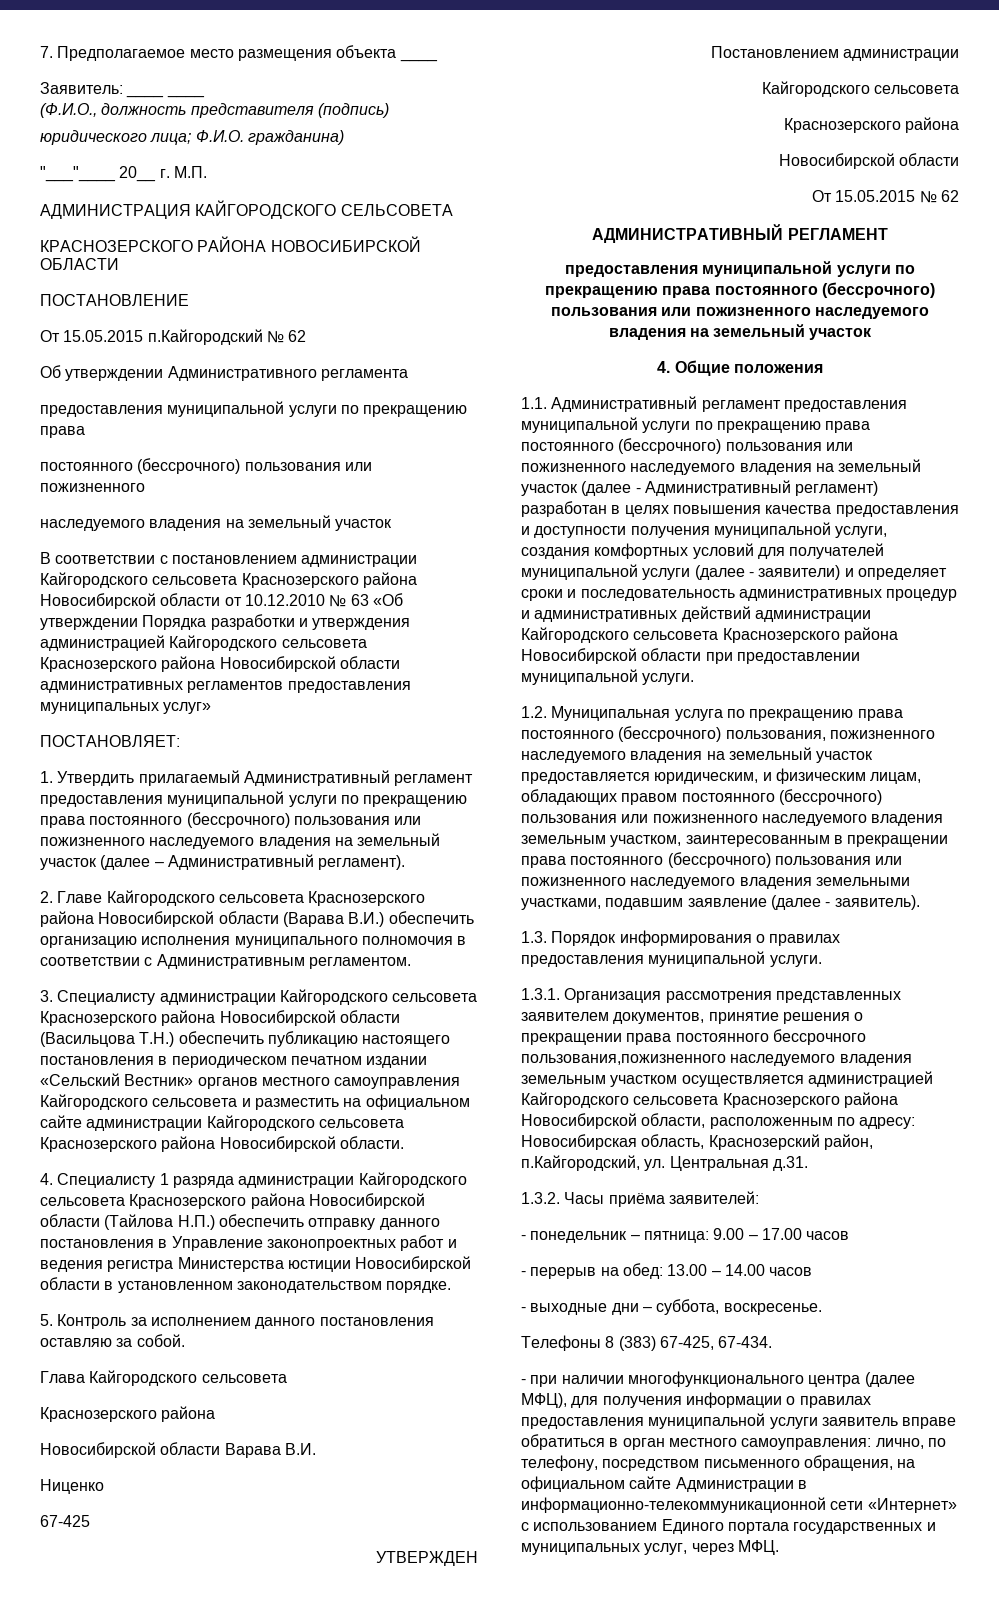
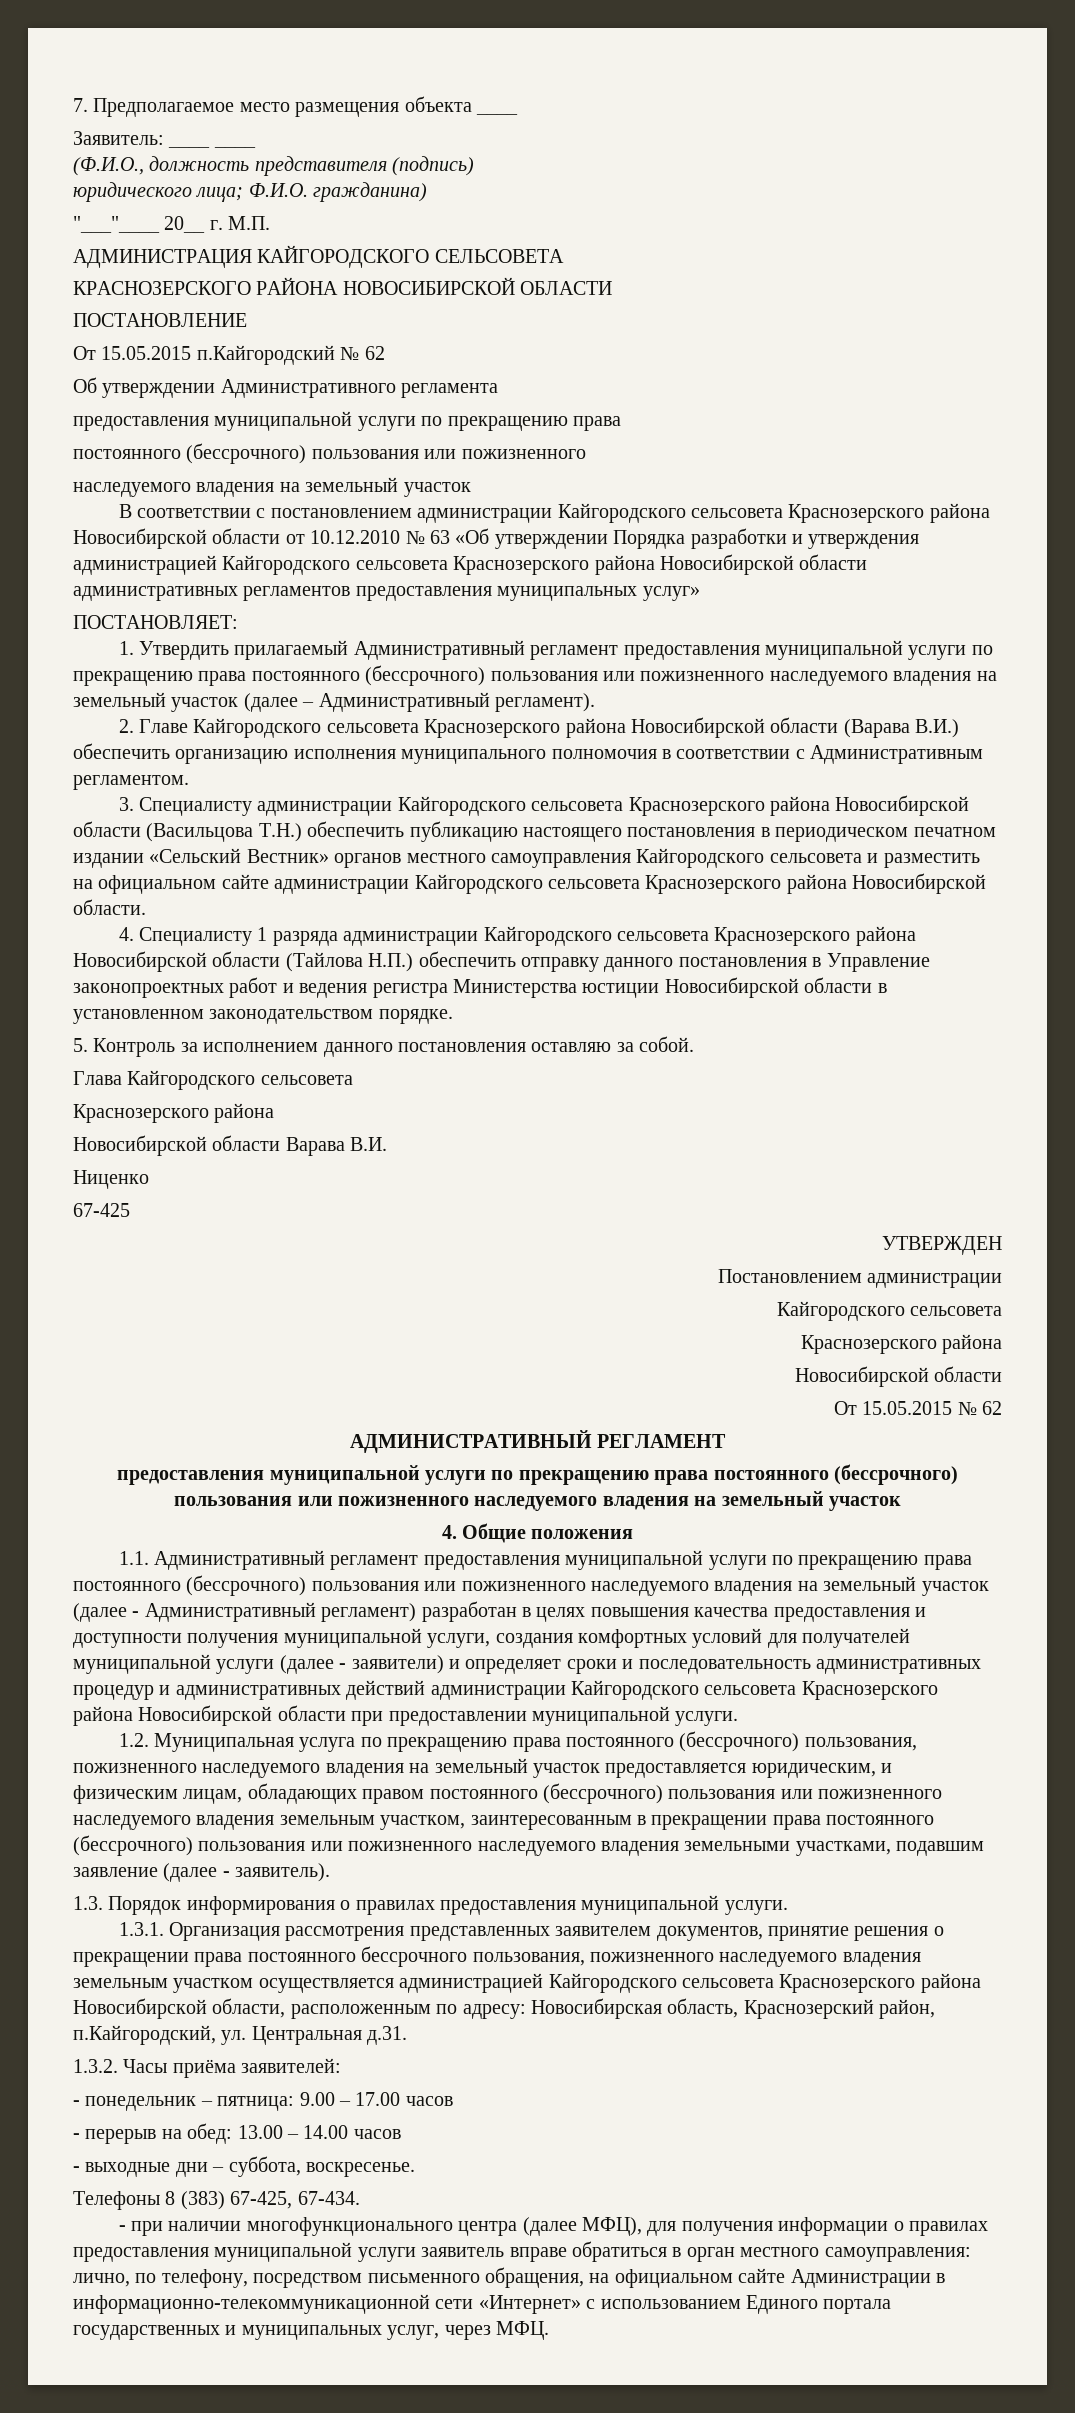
- 1.3.1. Организация рассмотрения представленных заявителем документов, принятие решения о прекращении права постоянного бессрочного пользования,пожизненного наследуемого владения земельным участком осуществляется администрацией Кайгородского сельсовета Краснозерского района Новосибирской области, расположенным по адресу: Новосибирская область, Краснозерский район, п.Кайгородский, ул. Центральная д.31.
+ 1.3.1. Организация рассмотрения представленных заявителем документов, принятие решения о прекращении права постоянного бессрочного пользования, пожизненного наследуемого владения земельным участком осуществляется администрацией Кайгородского сельсовета Краснозерского района Новосибирской области, расположенным по адресу: Новосибирская область, Краснозерский район, п.Кайгородский, ул. Центральная д.31.

